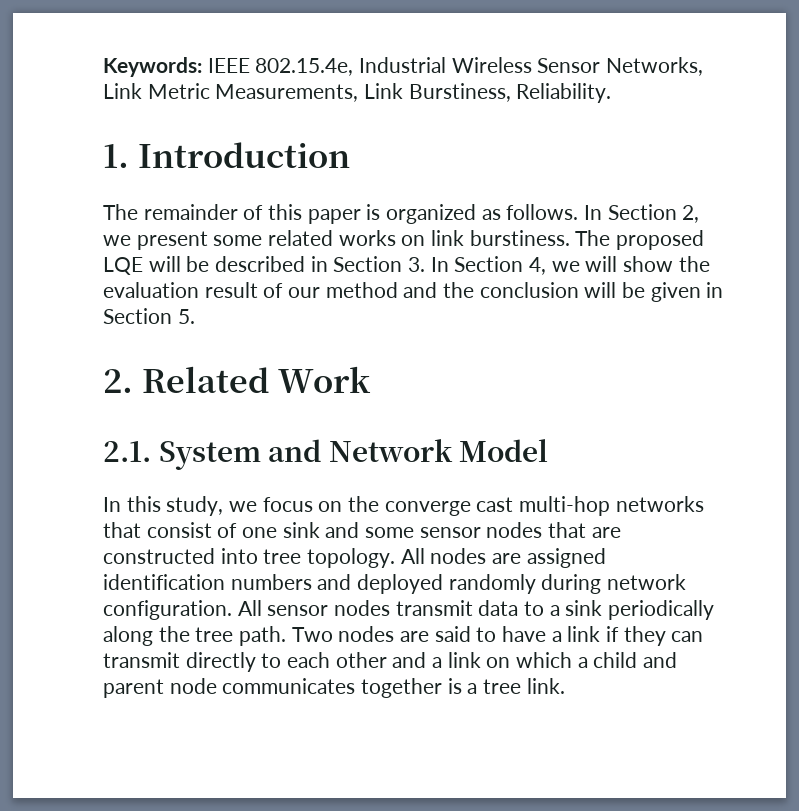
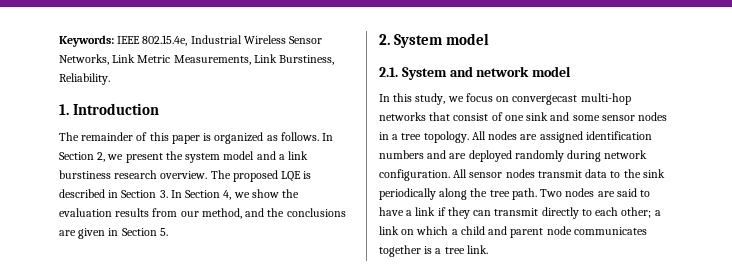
- In Section 2, we present some related works on link burstiness.
+ In Section 2, we present the system model and a link burstiness research overview.
- The proposed LQE will be described in Section 3. In Section 4, we will show the evaluation result of our method and the conclusion will be given in Section 5.
+ The proposed LQE is described in Section 3. In Section 4, we show the evaluation results from our method, and the conclusions are given in Section 5.
- 2. Related Work
+ 2. System model
- 2.1. System and Network Model
+ 2.1. System and network model
- In this study, we focus on the converge cast multi-hop networks that consist of one sink and some sensor nodes that are constructed into tree topology.
+ In this study, we focus on convergecast multi-hop networks that consist of one sink and some sensor nodes in a tree topology.
- All nodes are assigned identification numbers and deployed randomly during network configuration.
+ All nodes are assigned identification numbers and are deployed randomly during network configuration.
- All sensor nodes transmit data to a sink periodically along the tree path.
+ All sensor nodes transmit data to the sink periodically along the tree path.
- Two nodes are said to have a link if they can transmit directly to each other and a link on which a child and parent node communicates together is a tree link.
+ Two nodes are said to have a link if they can transmit directly to each other; a link on which a child and parent node communicates together is a tree link.

